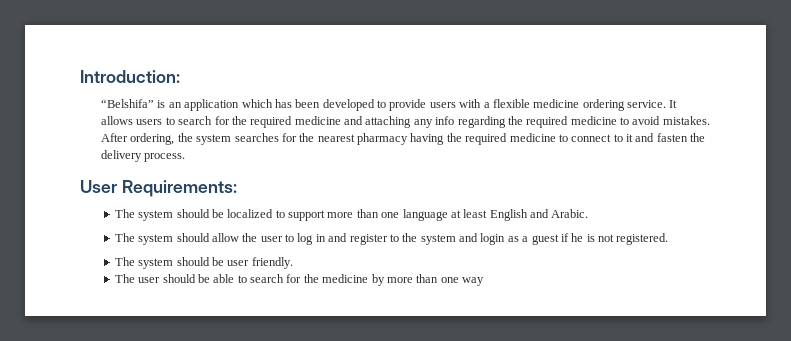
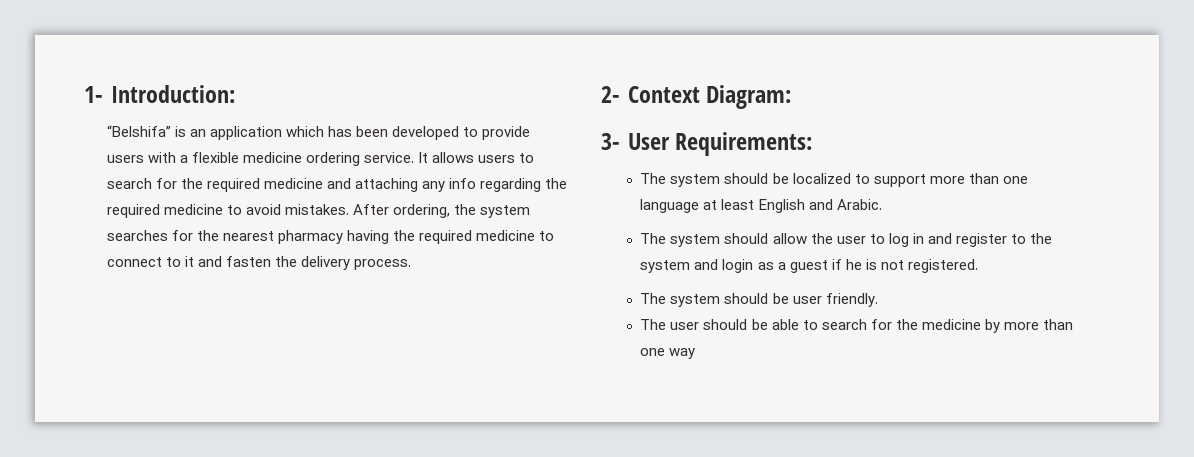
- Introduction:
+ 1- Introduction:
- User Requirements:
+ 2- Context Diagram:
+ 3- User Requirements:

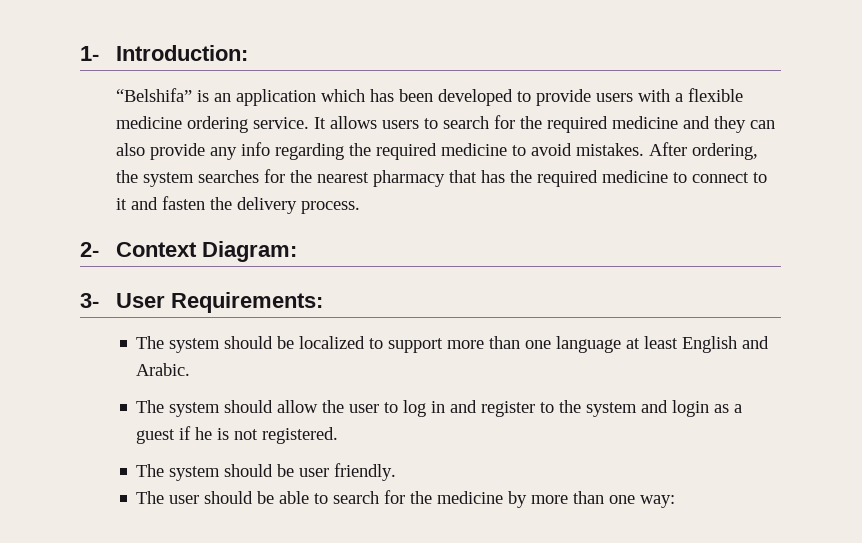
- It allows users to search for the required medicine and attaching any info regarding the required medicine to avoid mistakes.
+ It allows users to search for the required medicine and they can also provide any info regarding the required medicine to avoid mistakes.
- After ordering, the system searches for the nearest pharmacy having the required medicine to connect to it and fasten the delivery process.
+ After ordering, the system searches for the nearest pharmacy that has the required medicine to connect to it and fasten the delivery process.
- The user should be able to search for the medicine by more than one way
+ The user should be able to search for the medicine by more than one way:

